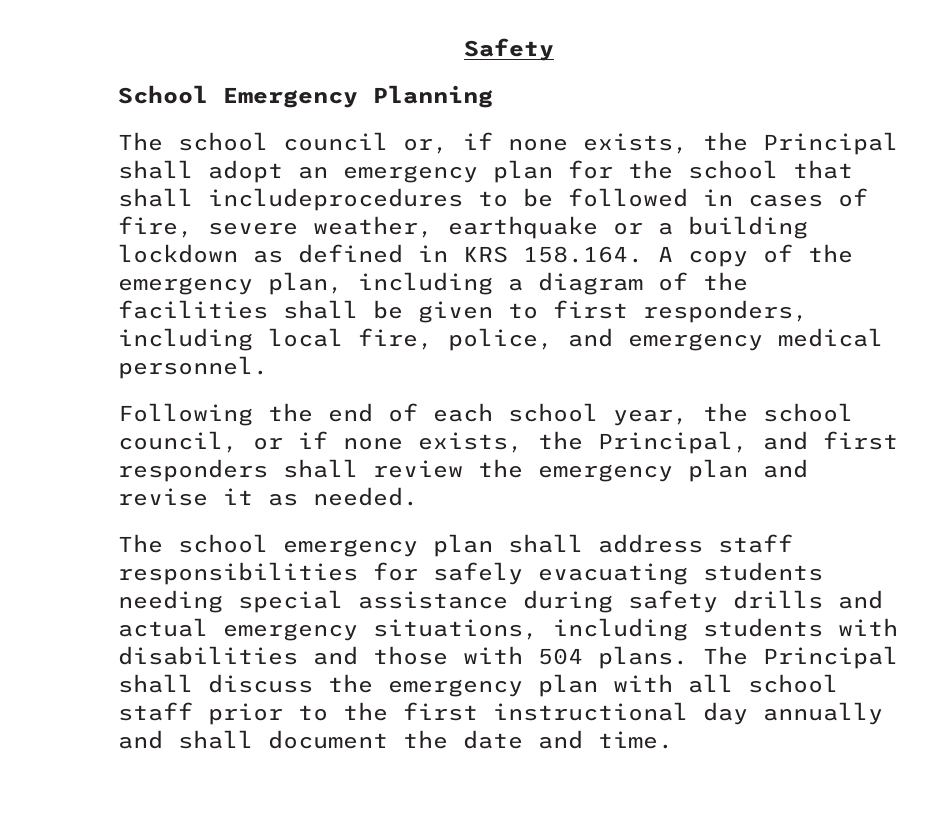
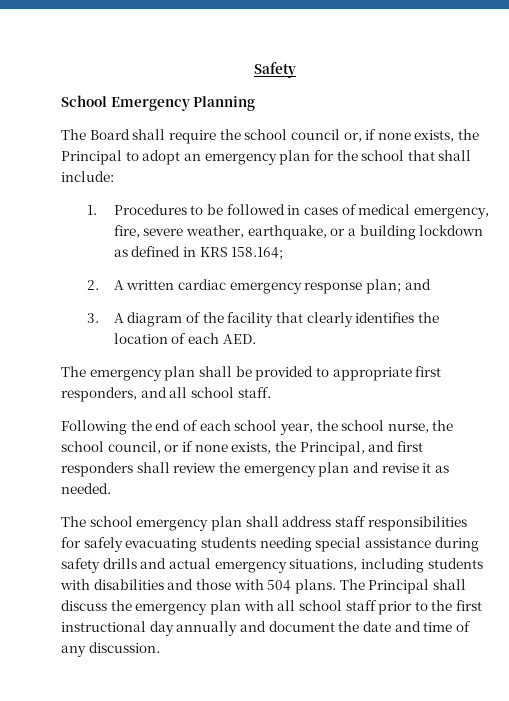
- The school council or, if none exists, the Principal shall adopt an emergency plan for the school that shall includeprocedures to be followed in cases of fire, severe weather, earthquake or a building lockdown as defined in KRS 158.164. A copy of the emergency plan, including a diagram of the facilities shall be given to first responders, including local fire, police, and emergency medical personnel.
+ The Board shall require the school council or, if none exists, the Principal to adopt an emergency plan for the school that shall include:
+ 1. Procedures to be followed in cases of medical emergency, fire, severe weather, earthquake, or a building lockdown as defined in KRS 158.164;
+ 2. A written cardiac emergency response plan; and
+ 3. A diagram of the facility that clearly identifies the location of each AED.
+ The emergency plan shall be provided to appropriate first responders, and all school staff.
- Following the end of each school year, the school council, or if none exists, the Principal, and first responders shall review the emergency plan and revise it as needed.
+ Following the end of each school year, the school nurse, the school council, or if none exists, the Principal, and first responders shall review the emergency plan and revise it as needed.
- The Principal shall discuss the emergency plan with all school staff prior to the first instructional day annually and shall document the date and time.
+ The Principal shall discuss the emergency plan with all school staff prior to the first instructional day annually and document the date and time of any discussion.

